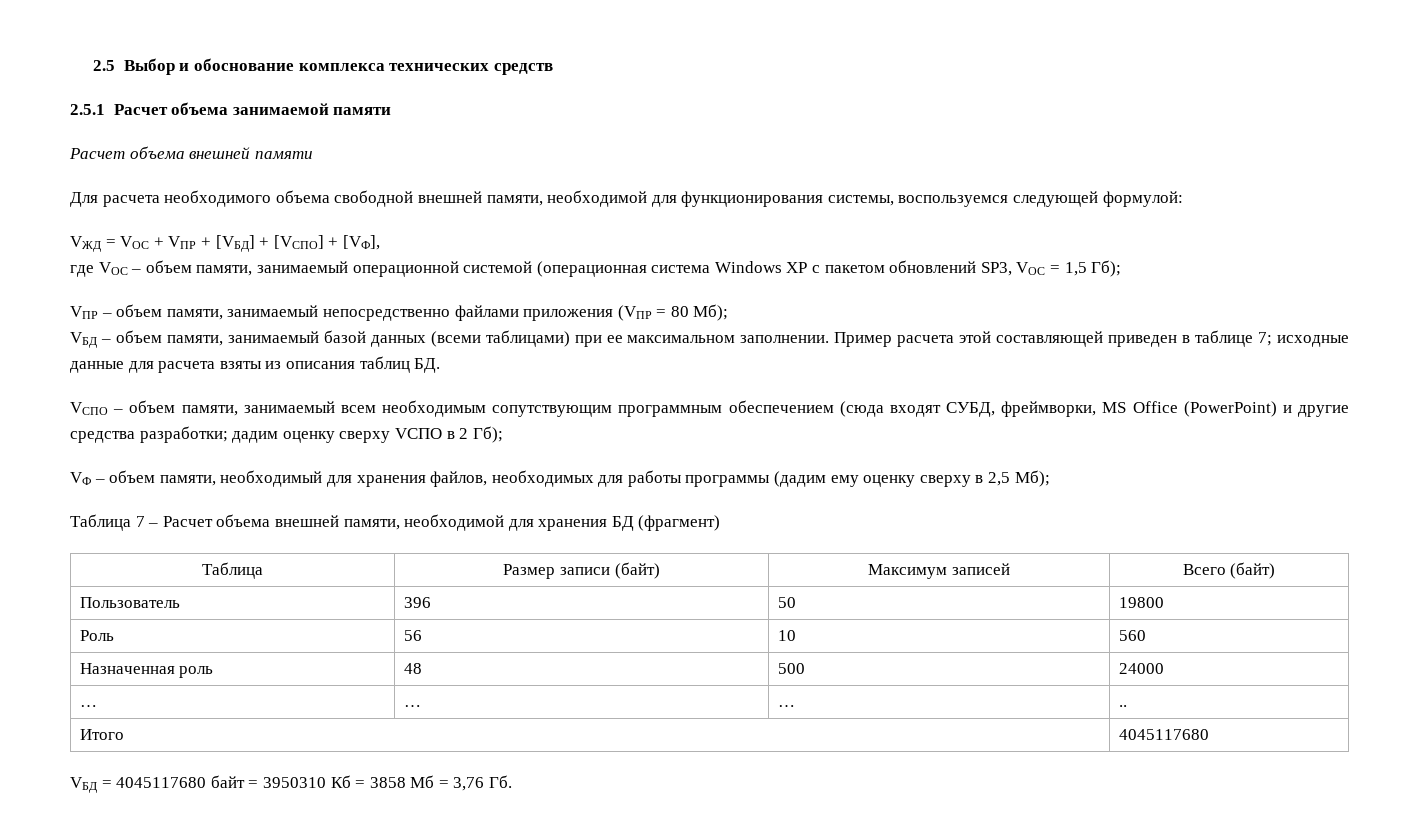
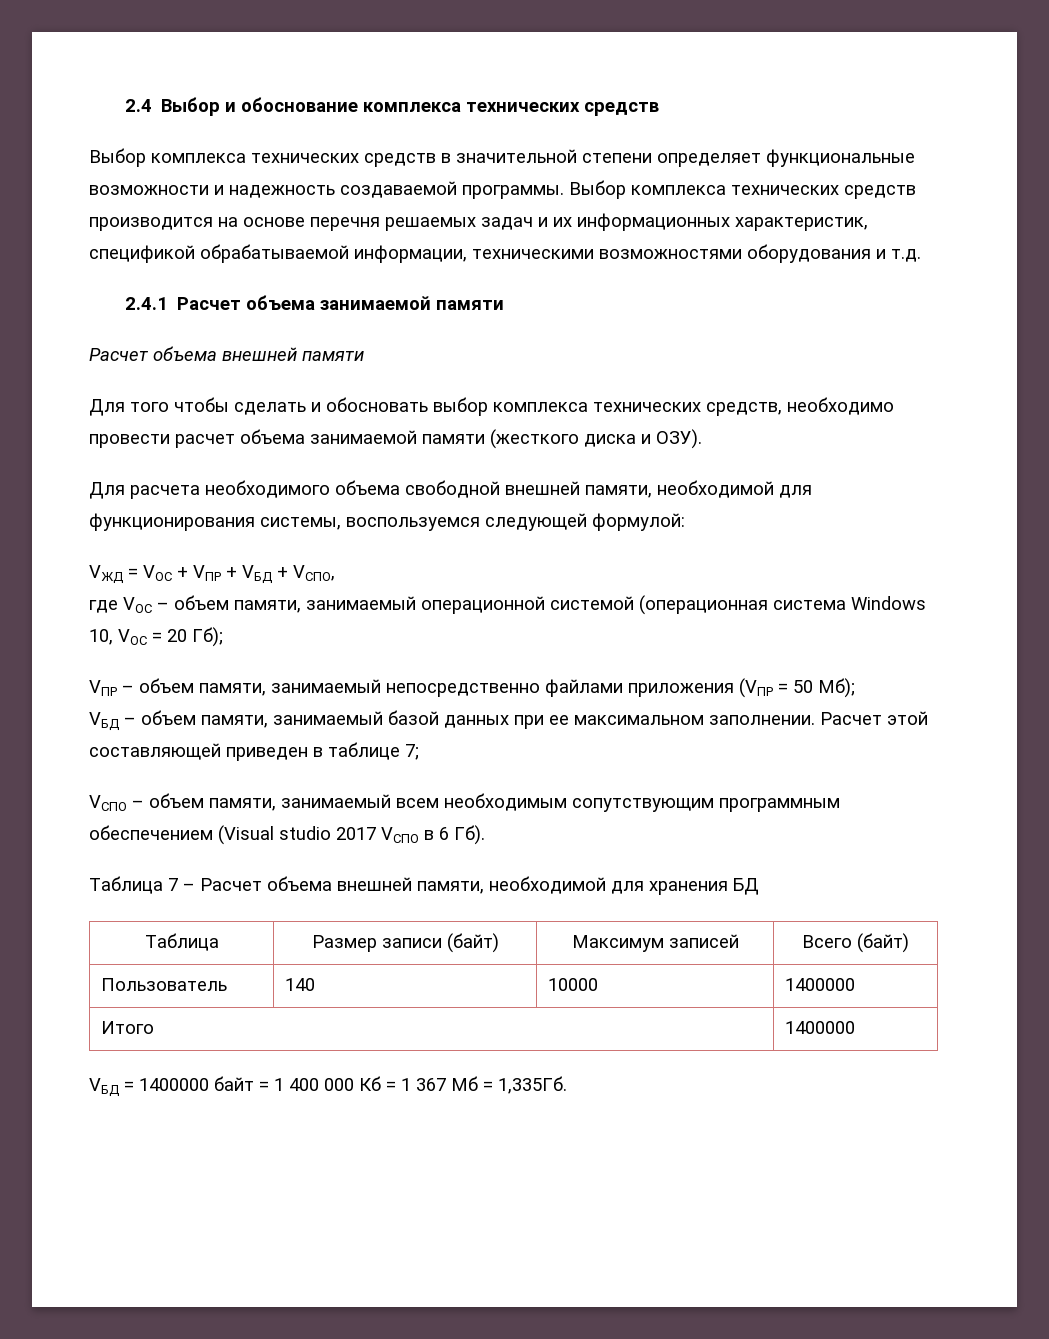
- 2.5 Выбор и обоснование комплекса технических средств
+ 2.4 Выбор и обоснование комплекса технических средств
- 2.5.1 Расчет объема занимаемой памяти
+ Выбор комплекса технических средств в значительной степени определяет функциональные возможности и надежность создаваемой программы. Выбор комплекса технических средств производится на основе перечня решаемых задач и их информационных характеристик, спецификой обрабатываемой информации, техническими возможностями оборудования и т.д.
+ 2.4.1 Расчет объема занимаемой памяти
+ Для того чтобы сделать и обосновать выбор комплекса технических средств, необходимо провести расчет объема занимаемой памяти (жесткого диска и ОЗУ).
- VЖД = VОС + VПР + [VБД] + [VСПО] + [VФ],
+ VЖД = VОС + VПР + VБД + VСПО,
- где VОС – объем памяти, занимаемый операционной системой (операционная система Windows XP с пакетом обновлений SP3, VОС = 1,5 Гб);
+ где VОС – объем памяти, занимаемый операционной системой (операционная система Windows 10, VОС = 20 Гб);
- VПР – объем памяти, занимаемый непосредственно файлами приложения (VПР = 80 Мб);
+ VПР – объем памяти, занимаемый непосредственно файлами приложения (VПР = 50 Мб);
- VБД – объем памяти, занимаемый базой данных (всеми таблицами) при ее максимальном заполнении.
+ VБД – объем памяти, занимаемый базой данных при ее максимальном заполнении.
- Пример расчета этой составляющей приведен в таблице 7; исходные данные для расчета взяты из описания таблиц БД.
+ Расчет этой составляющей приведен в таблице 7;
- VСПО – объем памяти, занимаемый всем необходимым сопутствующим программным обеспечением (сюда входят СУБД, фреймворки, MS Office (PowerPoint) и другие средства разработки; дадим оценку сверху VСПО в 2 Гб);
- VФ – объем памяти, необходимый для хранения файлов, необходимых для работы программы (дадим ему оценку сверху в 2,5 Мб);
+ VСПО – объем памяти, занимаемый всем необходимым сопутствующим программным обеспечением (Visual studio 2017 VСПО в 6 Гб).
- Таблица 7 – Расчет объема внешней памяти, необходимой для хранения БД (фрагмент)
+ Таблица 7 – Расчет объема внешней памяти, необходимой для хранения БД
- Пользователь | 396 | 50 | 19800
- Роль | 56 | 10 | 560
- Назначенная роль | 48 | 500 | 24000
- … | … | … | ..
+ Пользователь | 140 | 10000 | 1400000
- Итого | 4045117680
+ Итого | 1400000
- VБД = 4045117680 байт = 3950310 Кб = 3858 Мб = 3,76 Гб.
+ VБД = 1400000 байт = 1 400 000 Кб = 1 367 Мб = 1,335Гб.

